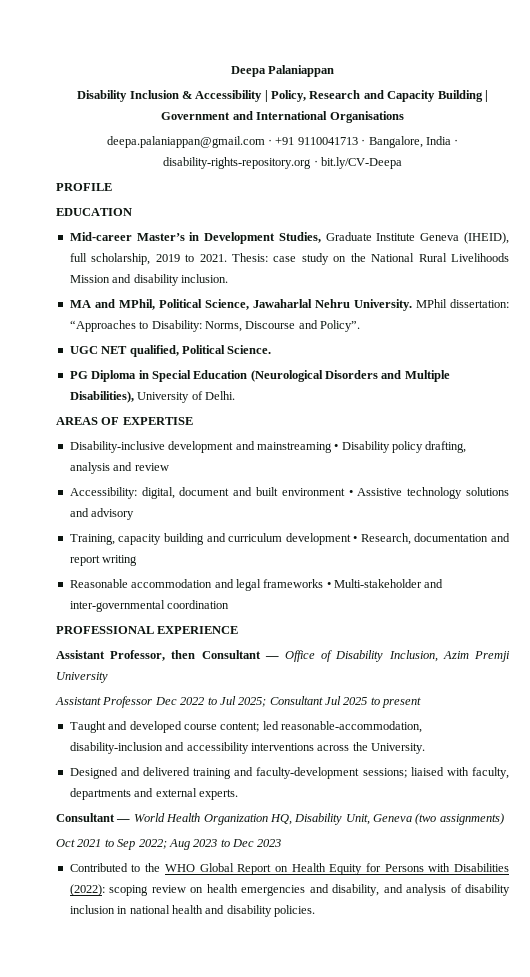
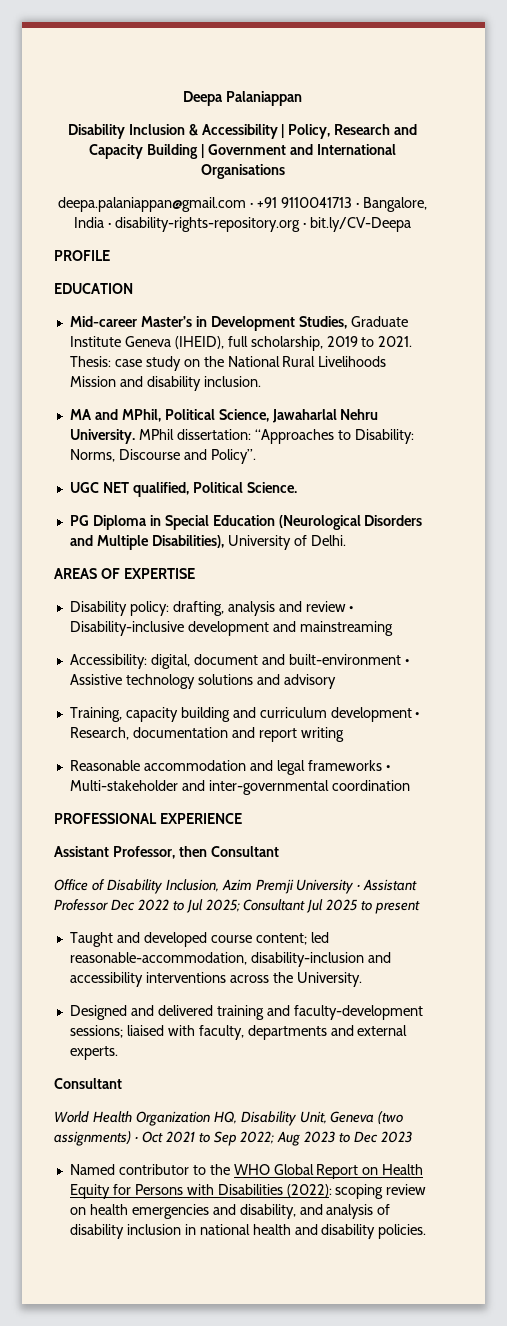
- Disability-inclusive development and mainstreaming • Disability policy drafting, analysis and review
+ Disability policy: drafting, analysis and review • Disability-inclusive development and mainstreaming
- Accessibility: digital, document and built environment • Assistive technology solutions and advisory
+ Accessibility: digital, document and built-environment • Assistive technology solutions and advisory
- Assistant Professor, then Consultant — Office of Disability Inclusion, Azim Premji University
- Assistant Professor Dec 2022 to Jul 2025; Consultant Jul 2025 to present
+ Assistant Professor, then Consultant
+ Office of Disability Inclusion, Azim Premji University · Assistant Professor Dec 2022 to Jul 2025; Consultant Jul 2025 to present
  Designed and delivered training and faculty-development sessions; liaised with faculty, departments and external experts.
- Consultant — World Health Organization HQ, Disability Unit, Geneva (two assignments)
- Oct 2021 to Sep 2022; Aug 2023 to Dec 2023
+ Consultant
+ World Health Organization HQ, Disability Unit, Geneva (two assignments) · Oct 2021 to Sep 2022; Aug 2023 to Dec 2023
- Contributed to the WHO Global Report on Health Equity for Persons with Disabilities (2022): scoping review on health emergencies and disability, and analysis of disability inclusion in national health and disability policies.
+ Named contributor to the WHO Global Report on Health Equity for Persons with Disabilities (2022): scoping review on health emergencies and disability, and analysis of disability inclusion in national health and disability policies.

